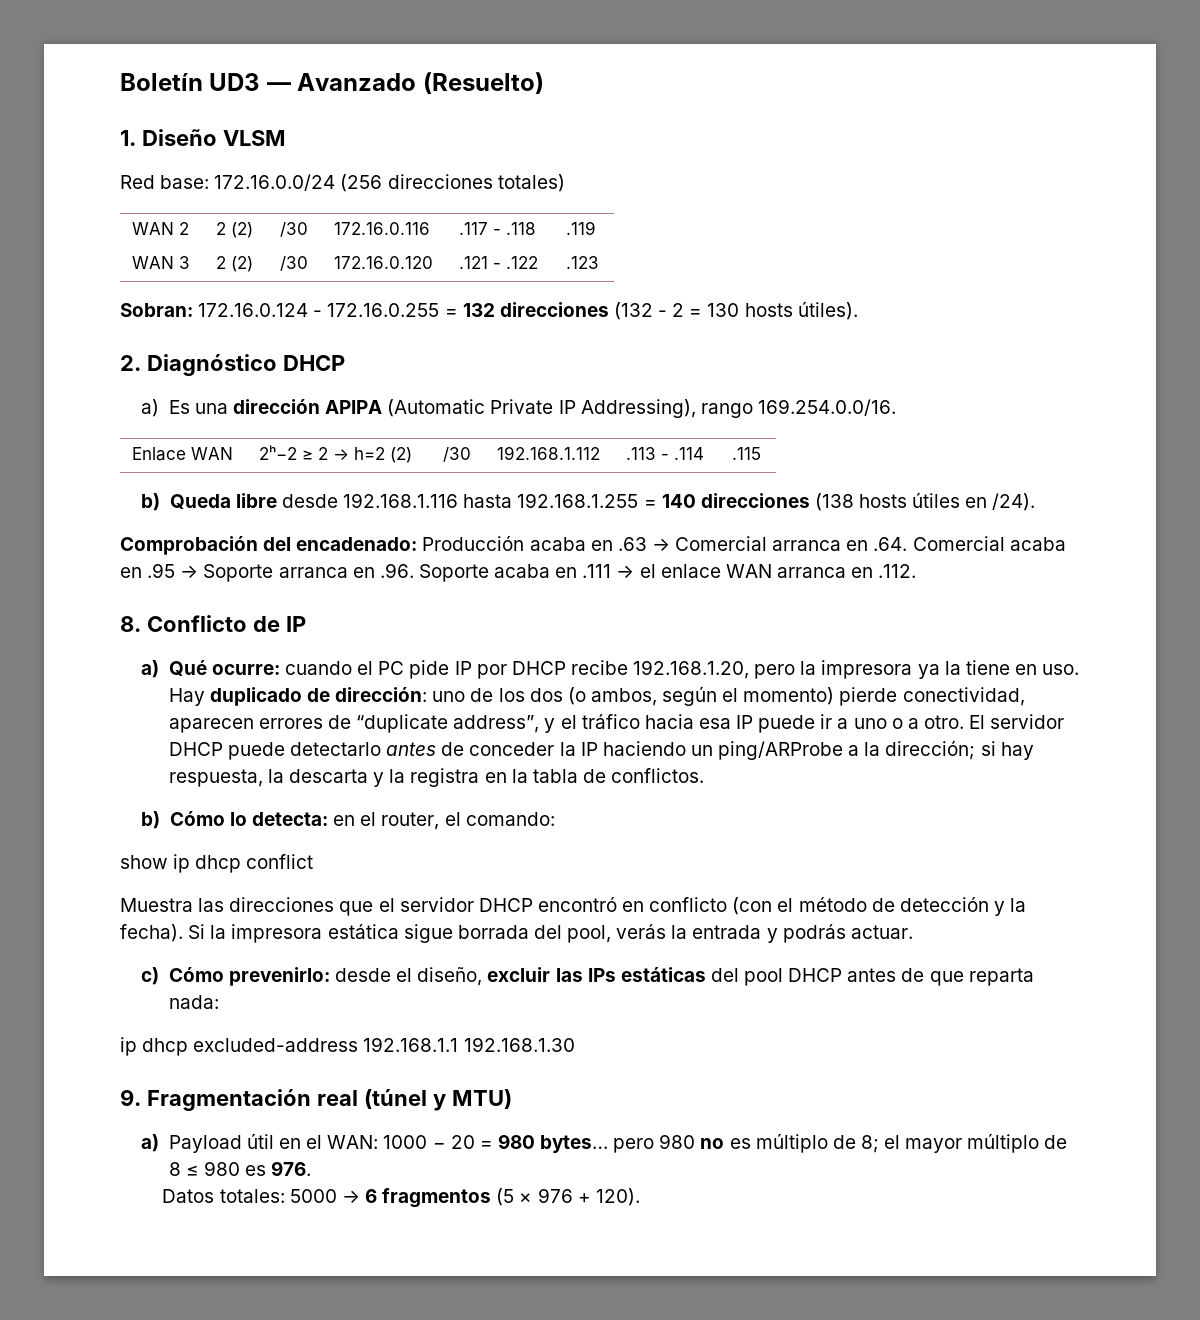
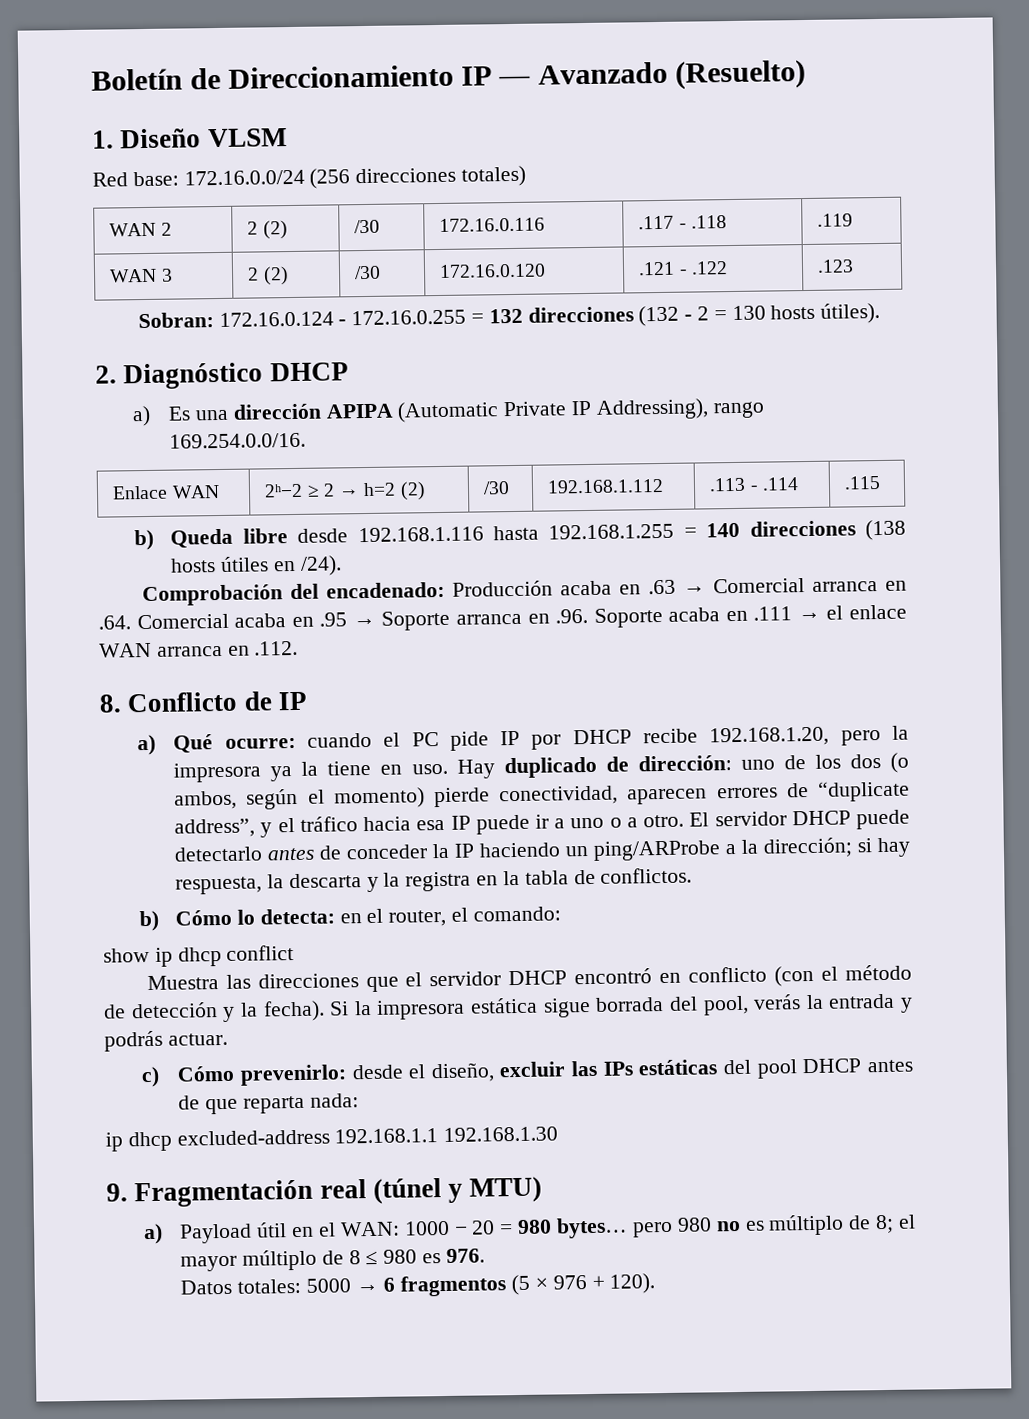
- Boletín UD3 — Avanzado (Resuelto)
+ Boletín de Direccionamiento IP — Avanzado (Resuelto)

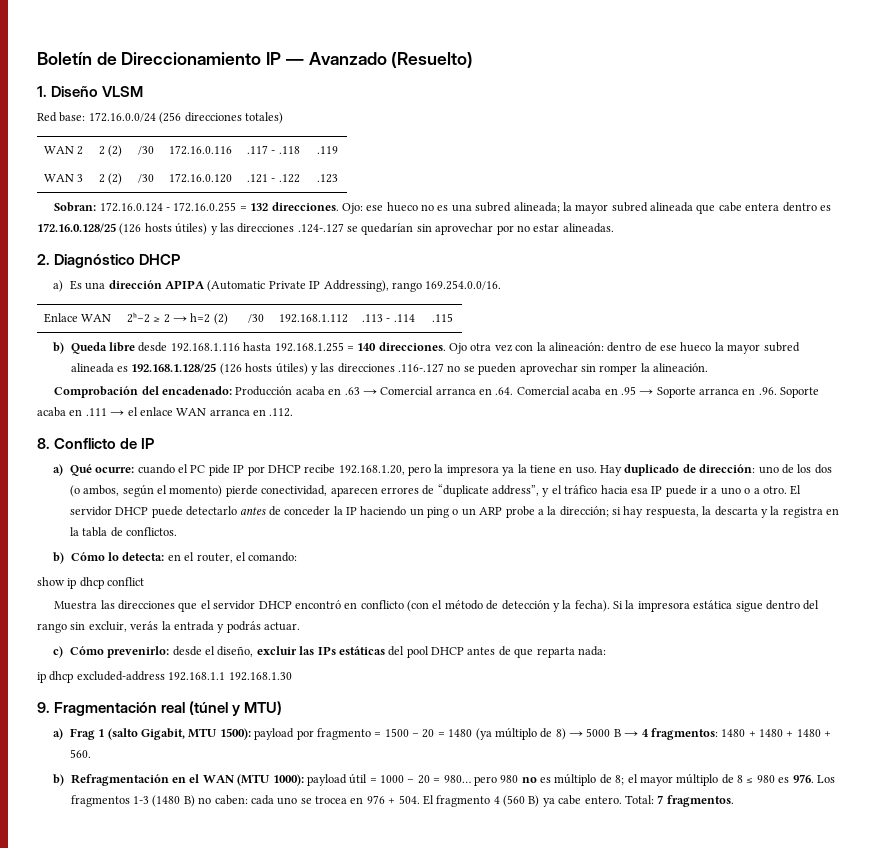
- Sobran: 172.16.0.124 - 172.16.0.255 = 132 direcciones (132 - 2 = 130 hosts útiles).
+ Sobran: 172.16.0.124 - 172.16.0.255 = 132 direcciones. Ojo: ese hueco no es una subred alineada; la mayor subred alineada que cabe entera dentro es 172.16.0.128/25 (126 hosts útiles) y las direcciones .124-.127 se quedarían sin aprovechar por no estar alineadas.
- b) Queda libre desde 192.168.1.116 hasta 192.168.1.255 = 140 direcciones (138 hosts útiles en /24).
+ b) Queda libre desde 192.168.1.116 hasta 192.168.1.255 = 140 direcciones. Ojo otra vez con la alineación: dentro de ese hueco la mayor subred alineada es 192.168.1.128/25 (126 hosts útiles) y las direcciones .116-.127 no se pueden aprovechar sin romper la alineación.
- El servidor DHCP puede detectarlo antes de conceder la IP haciendo un ping/ARProbe a la dirección; si hay respuesta, la descarta y la registra en la tabla de conflictos.
+ El servidor DHCP puede detectarlo antes de conceder la IP haciendo un ping o un ARP probe a la dirección; si hay respuesta, la descarta y la registra en la tabla de conflictos.
- Si la impresora estática sigue borrada del pool, verás la entrada y podrás actuar.
+ Si la impresora estática sigue dentro del rango sin excluir, verás la entrada y podrás actuar.
- a) Payload útil en el WAN: 1000 − 20 = 980 bytes… pero 980 no es múltiplo de 8; el mayor múltiplo de 8 ≤ 980 es 976.
- Datos totales: 5000 → 6 fragmentos (5 × 976 + 120).
+ a) Frag 1 (salto Gigabit, MTU 1500): payload por fragmento = 1500 − 20 = 1480 (ya múltiplo de 8) → 5000 B → 4 fragmentos: 1480 + 1480 + 1480 + 560.
+ b) Refragmentación en el WAN (MTU 1000): payload útil = 1000 − 20 = 980… pero 980 no es múltiplo de 8; el mayor múltiplo de 8 ≤ 980 es 976. Los fragmentos 1-3 (1480 B) no caben: cada uno se trocea en 976 + 504. El fragmento 4 (560 B) ya cabe entero. Total: 7 fragmentos.

